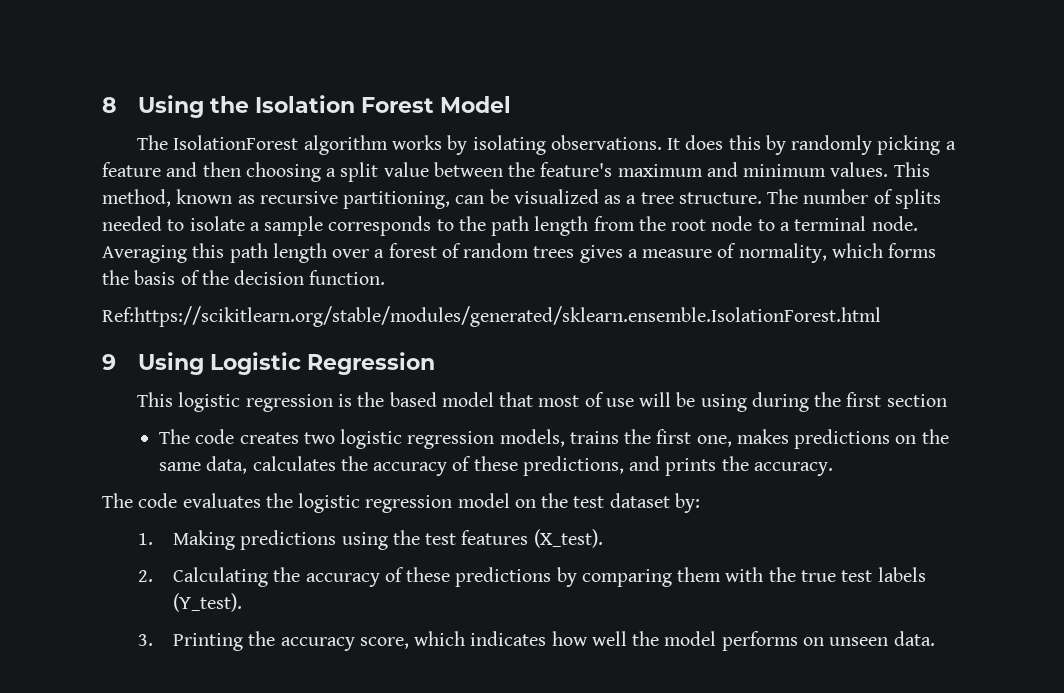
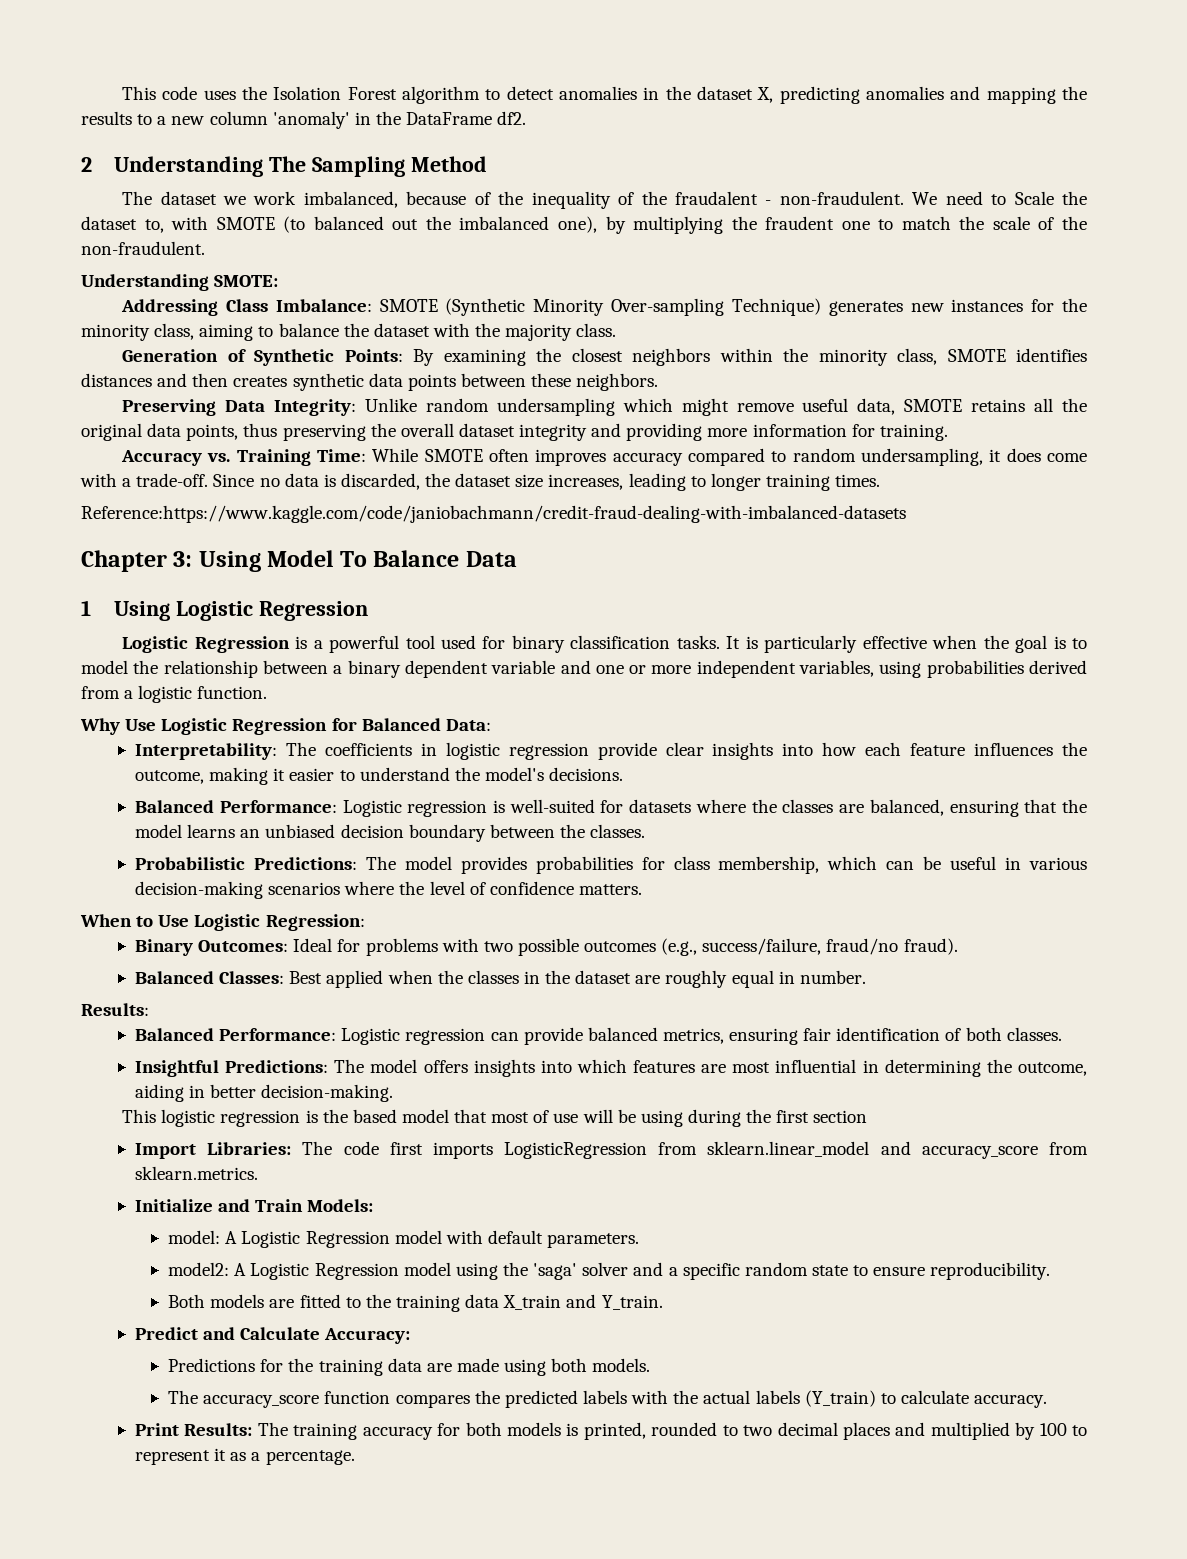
- 8 Using the Isolation Forest Model
- The IsolationForest algorithm works by isolating observations. It does this by randomly picking a feature and then choosing a split value between the feature's maximum and minimum values. This method, known as recursive partitioning, can be visualized as a tree structure. The number of splits needed to isolate a sample corresponds to the path length from the root node to a terminal node. Averaging this path length over a forest of random trees gives a measure of normality, which forms the basis of the decision function.
- Ref:https://scikitlearn.org/stable/modules/generated/sklearn.ensemble.IsolationForest.html
- 9 Using Logistic Regression
+ This code uses the Isolation Forest algorithm to detect anomalies in the dataset X, predicting anomalies and mapping the results to a new column 'anomaly' in the DataFrame df2.
+ 2 Understanding The Sampling Method
+ The dataset we work imbalanced, because of the inequality of the fraudalent - non-fraudulent. We need to Scale the dataset to, with SMOTE (to balanced out the imbalanced one), by multiplying the fraudent one to match the scale of the non-fraudulent.
+ Understanding SMOTE:
+ Addressing Class Imbalance: SMOTE (Synthetic Minority Over-sampling Technique) generates new instances for the minority class, aiming to balance the dataset with the majority class.
+ Generation of Synthetic Points: By examining the closest neighbors within the minority class, SMOTE identifies distances and then creates synthetic data points between these neighbors.
+ Preserving Data Integrity: Unlike random undersampling which might remove useful data, SMOTE retains all the original data points, thus preserving the overall dataset integrity and providing more information for training.
+ Accuracy vs. Training Time: While SMOTE often improves accuracy compared to random undersampling, it does come with a trade-off. Since no data is discarded, the dataset size increases, leading to longer training times.
+ Reference:https://www.kaggle.com/code/janiobachmann/credit-fraud-dealing-with-imbalanced-datasets
+ Chapter 3: Using Model To Balance Data
+ 1 Using Logistic Regression
+ Logistic Regression is a powerful tool used for binary classification tasks. It is particularly effective when the goal is to model the relationship between a binary dependent variable and one or more independent variables, using probabilities derived from a logistic function.
+ Why Use Logistic Regression for Balanced Data:
+ Interpretability: The coefficients in logistic regression provide clear insights into how each feature influences the outcome, making it easier to understand the model's decisions.
+ Balanced Performance: Logistic regression is well-suited for datasets where the classes are balanced, ensuring that the model learns an unbiased decision boundary between the classes.
+ Probabilistic Predictions: The model provides probabilities for class membership, which can be useful in various decision-making scenarios where the level of confidence matters.
+ When to Use Logistic Regression:
+ Binary Outcomes: Ideal for problems with two possible outcomes (e.g., success/failure, fraud/no fraud).
+ Balanced Classes: Best applied when the classes in the dataset are roughly equal in number.
+ Results:
+ Balanced Performance: Logistic regression can provide balanced metrics, ensuring fair identification of both classes.
+ Insightful Predictions: The model offers insights into which features are most influential in determining the outcome, aiding in better decision-making.
- The code creates two logistic regression models, trains the first one, makes predictions on the same data, calculates the accuracy of these predictions, and prints the accuracy.
- The code evaluates the logistic regression model on the test dataset by:
- 1. Making predictions using the test features (X_test).
- 2. Calculating the accuracy of these predictions by comparing them with the true test labels (Y_test).
- 3. Printing the accuracy score, which indicates how well the model performs on unseen data.
+ Import Libraries: The code first imports LogisticRegression from sklearn.linear_model and accuracy_score from sklearn.metrics.
+ Initialize and Train Models:
+ model: A Logistic Regression model with default parameters.
+ model2: A Logistic Regression model using the 'saga' solver and a specific random state to ensure reproducibility.
+ Both models are fitted to the training data X_train and Y_train.
+ Predict and Calculate Accuracy:
+ Predictions for the training data are made using both models.
+ The accuracy_score function compares the predicted labels with the actual labels (Y_train) to calculate accuracy.
+ Print Results: The training accuracy for both models is printed, rounded to two decimal places and multiplied by 100 to represent it as a percentage.

